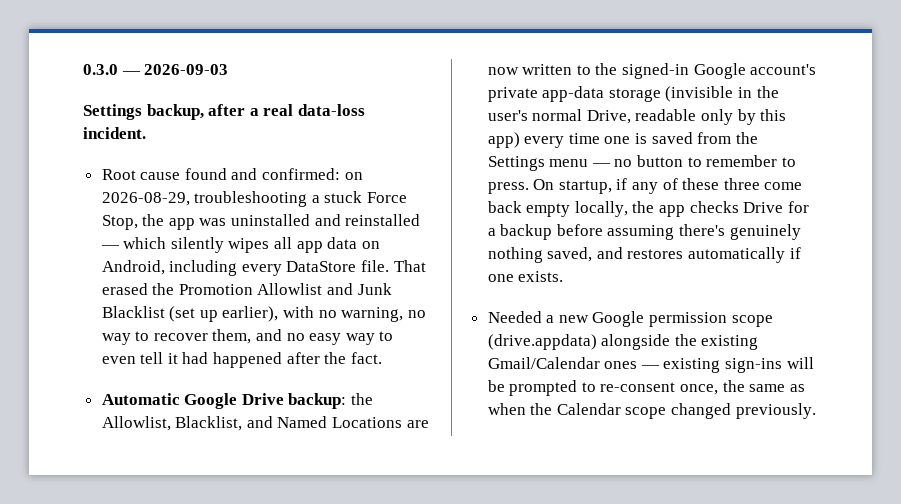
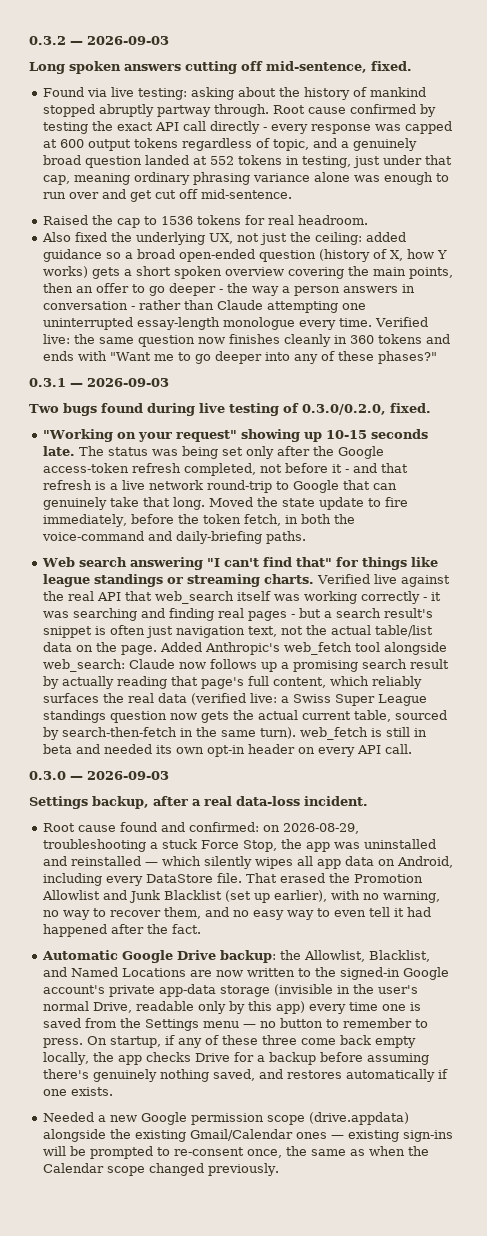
+ 0.3.2 — 2026-09-03
+ Long spoken answers cutting off mid-sentence, fixed.
+ Found via live testing: asking about the history of mankind stopped abruptly partway through. Root cause confirmed by testing the exact API call directly - every response was capped at 600 output tokens regardless of topic, and a genuinely broad question landed at 552 tokens in testing, just under that cap, meaning ordinary phrasing variance alone was enough to run over and get cut off mid-sentence.
+ Raised the cap to 1536 tokens for real headroom.
+ Also fixed the underlying UX, not just the ceiling: added guidance so a broad open-ended question (history of X, how Y works) gets a short spoken overview covering the main points, then an offer to go deeper - the way a person answers in conversation - rather than Claude attempting one uninterrupted essay-length monologue every time. Verified live: the same question now finishes cleanly in 360 tokens and ends with "Want me to go deeper into any of these phases?"
+ 0.3.1 — 2026-09-03
+ Two bugs found during live testing of 0.3.0/0.2.0, fixed.
+ "Working on your request" showing up 10-15 seconds late. The status was being set only after the Google access-token refresh completed, not before it - and that refresh is a live network round-trip to Google that can genuinely take that long. Moved the state update to fire immediately, before the token fetch, in both the voice-command and daily-briefing paths.
+ Web search answering "I can't find that" for things like league standings or streaming charts. Verified live against the real API that web_search itself was working correctly - it was searching and finding real pages - but a search result's snippet is often just navigation text, not the actual table/list data on the page. Added Anthropic's web_fetch tool alongside web_search: Claude now follows up a promising search result by actually reading that page's full content, which reliably surfaces the real data (verified live: a Swiss Super League standings question now gets the actual current table, sourced by search-then-fetch in the same turn). web_fetch is still in beta and needed its own opt-in header on every API call.

